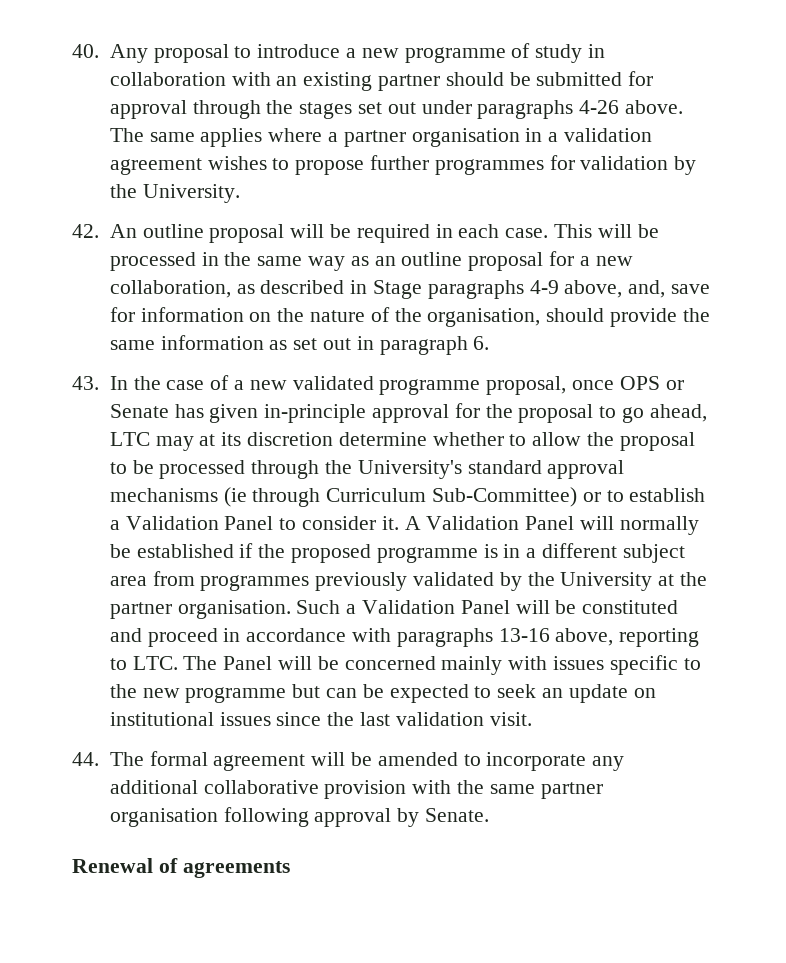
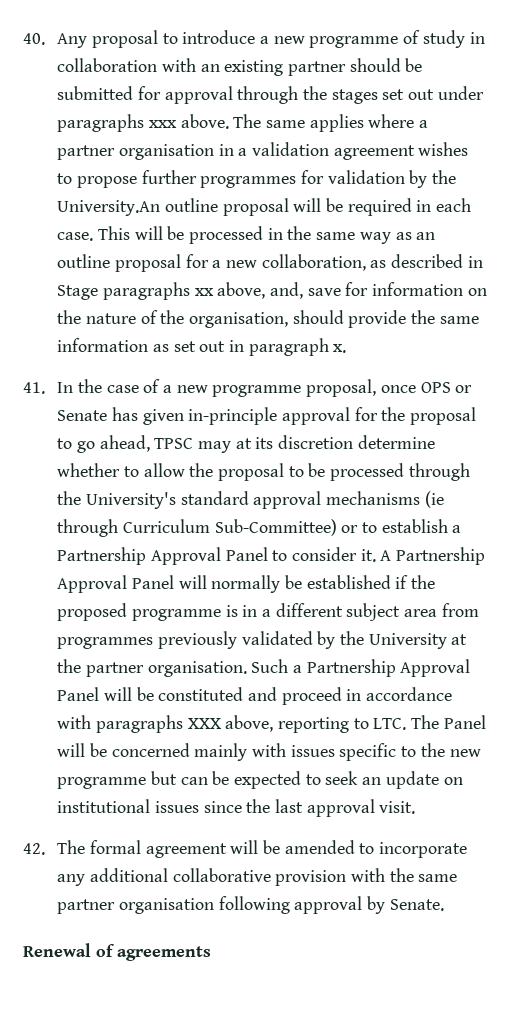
- 40. Any proposal to introduce a new programme of study in collaboration with an existing partner should be submitted for approval through the stages set out under paragraphs 4-26 above.
+ 40. Any proposal to introduce a new programme of study in collaboration with an existing partner should be submitted for approval through the stages set out under paragraphs xxx above.
- The same applies where a partner organisation in a validation agreement wishes to propose further programmes for validation by the University.
- 42. An outline proposal will be required in each case.
+ The same applies where a partner organisation in a validation agreement wishes to propose further programmes for validation by the University.An outline proposal will be required in each case.
- This will be processed in the same way as an outline proposal for a new collaboration, as described in Stage paragraphs 4-9 above, and, save for information on the nature of the organisation, should provide the same information as set out in paragraph 6.
- 43. In the case of a new validated programme proposal, once OPS or Senate has given in-principle approval for the proposal to go ahead, LTC may at its discretion determine whether to allow the proposal to be processed through the University's standard approval mechanisms (ie through Curriculum Sub-Committee) or to establish a Validation Panel to consider it.
+ This will be processed in the same way as an outline proposal for a new collaboration, as described in Stage paragraphs xx above, and, save for information on the nature of the organisation, should provide the same information as set out in paragraph x.
+ 41. In the case of a new programme proposal, once OPS or Senate has given in-principle approval for the proposal to go ahead, TPSC may at its discretion determine whether to allow the proposal to be processed through the University's standard approval mechanisms (ie through Curriculum Sub-Committee) or to establish a Partnership Approval Panel to consider it.
- A Validation Panel will normally be established if the proposed programme is in a different subject area from programmes previously validated by the University at the partner organisation.
+ A Partnership Approval Panel will normally be established if the proposed programme is in a different subject area from programmes previously validated by the University at the partner organisation.
- Such a Validation Panel will be constituted and proceed in accordance with paragraphs 13-16 above, reporting to LTC. The Panel will be concerned mainly with issues specific to the new programme but can be expected to seek an update on institutional issues since the last validation visit.
+ Such a Partnership Approval Panel will be constituted and proceed in accordance with paragraphs XXX above, reporting to LTC. The Panel will be concerned mainly with issues specific to the new programme but can be expected to seek an update on institutional issues since the last approval visit.
- 44. The formal agreement will be amended to incorporate any additional collaborative provision with the same partner organisation following approval by Senate.
+ 42. The formal agreement will be amended to incorporate any additional collaborative provision with the same partner organisation following approval by Senate.

